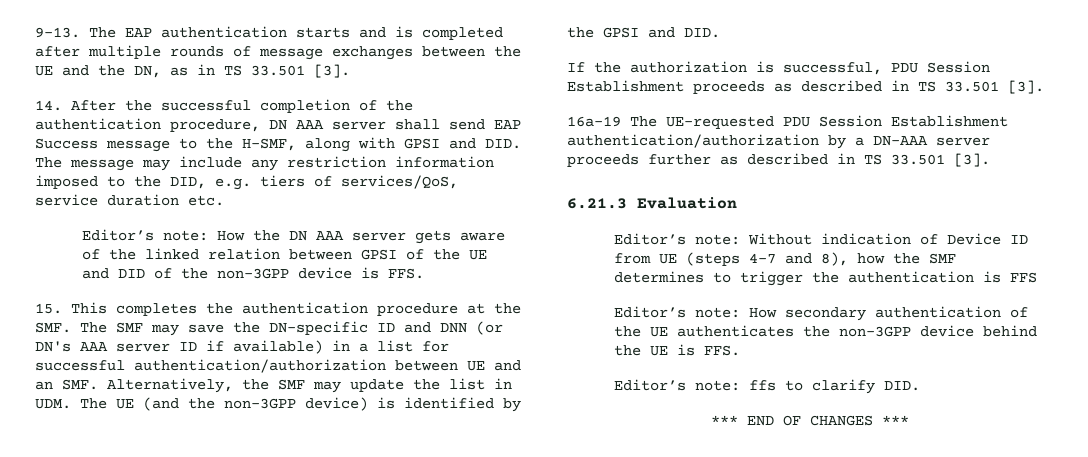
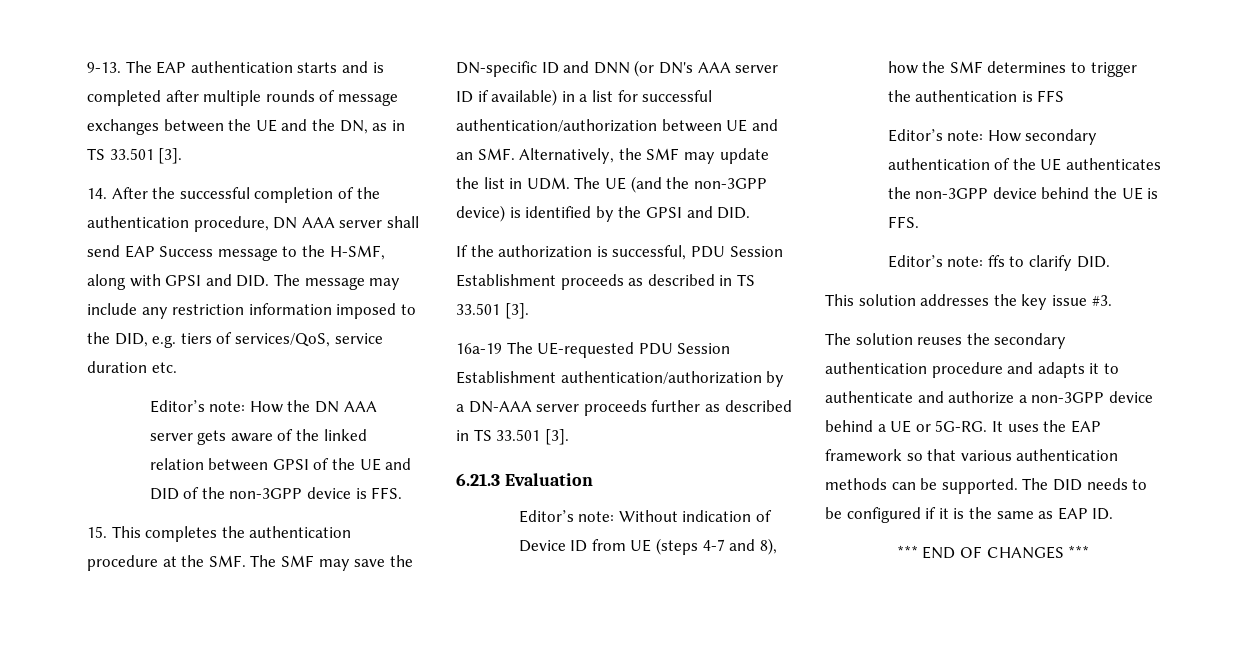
+ This solution addresses the key issue #3.
+ The solution reuses the secondary authentication procedure and adapts it to authenticate and authorize a non-3GPP device behind a UE or 5G-RG. It uses the EAP framework so that various authentication methods can be supported. The DID needs to be configured if it is the same as EAP ID.

